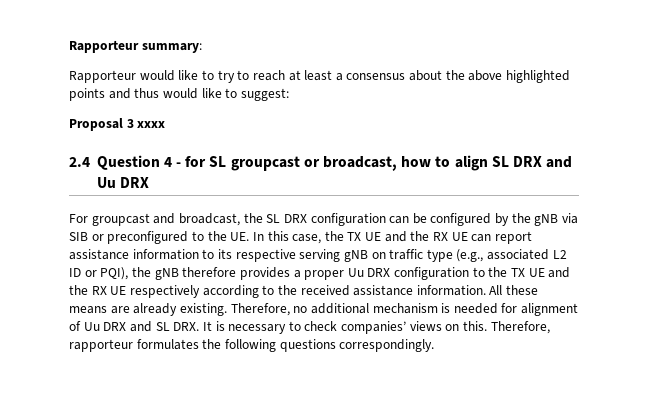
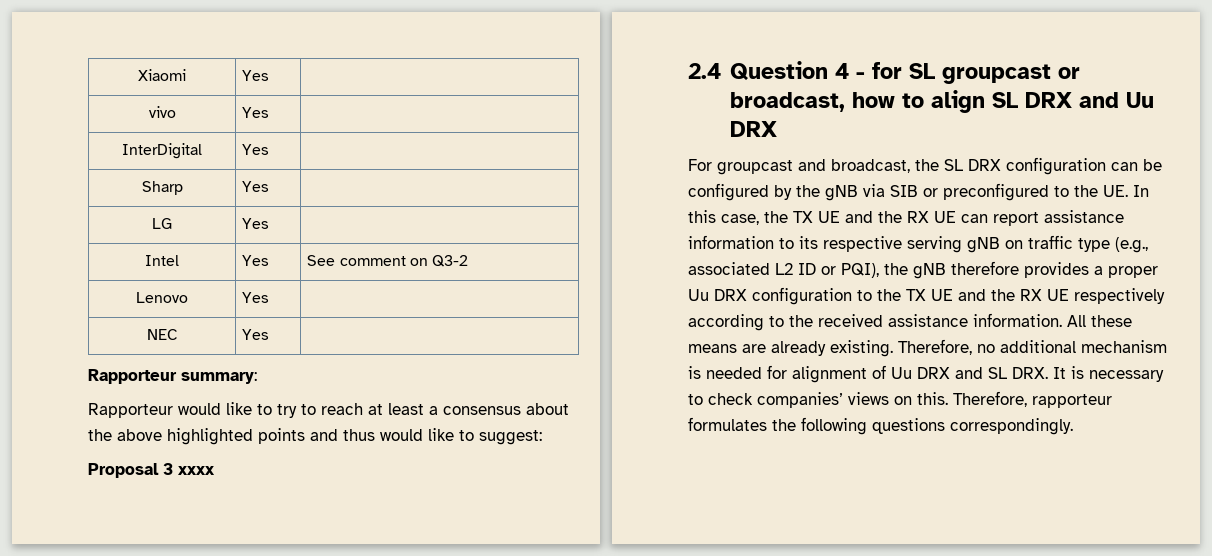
+ Xiaomi | Yes |
+ vivo | Yes |
+ InterDigital | Yes |
+ Sharp | Yes |
+ LG | Yes |
+ Intel | Yes | See comment on Q3-2
+ Lenovo | Yes |
+ NEC | Yes |

